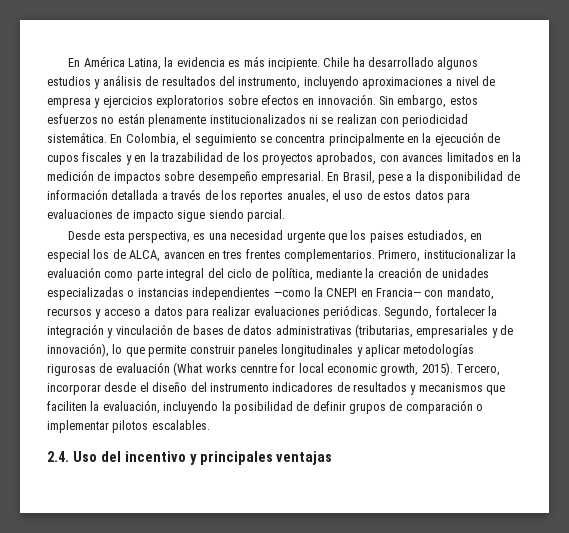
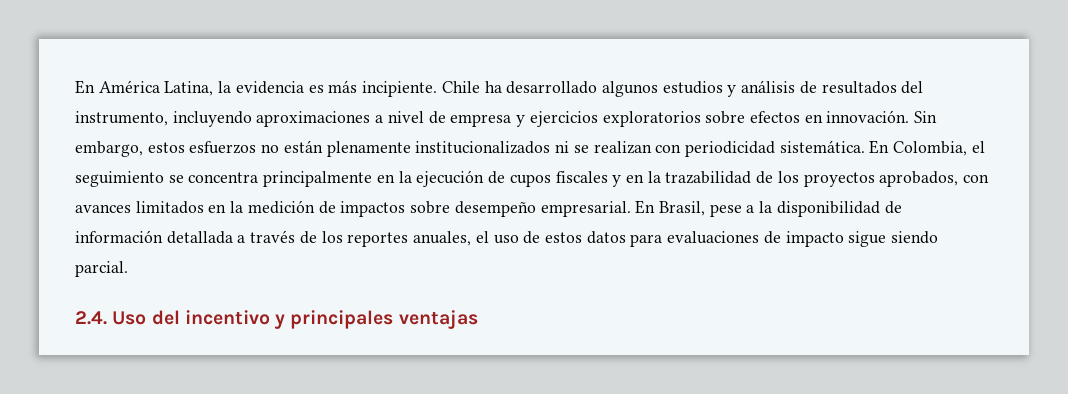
- Desde esta perspectiva, es una necesidad urgente que los paises estudiados, en especial los de ALCA, avancen en tres frentes complementarios. Primero, institucionalizar la evaluación como parte integral del ciclo de política, mediante la creación de unidades especializadas o instancias independientes —como la CNEPI en Francia— con mandato, recursos y acceso a datos para realizar evaluaciones periódicas. Segundo, fortalecer la integración y vinculación de bases de datos administrativas (tributarias, empresariales y de innovación), lo que permite construir paneles longitudinales y aplicar metodologías rigurosas de evaluación (What works cenntre for local economic growth, 2015). Tercero, incorporar desde el diseño del instrumento indicadores de resultados y mecanismos que faciliten la evaluación, incluyendo la posibilidad de definir grupos de comparación o implementar pilotos escalables.

